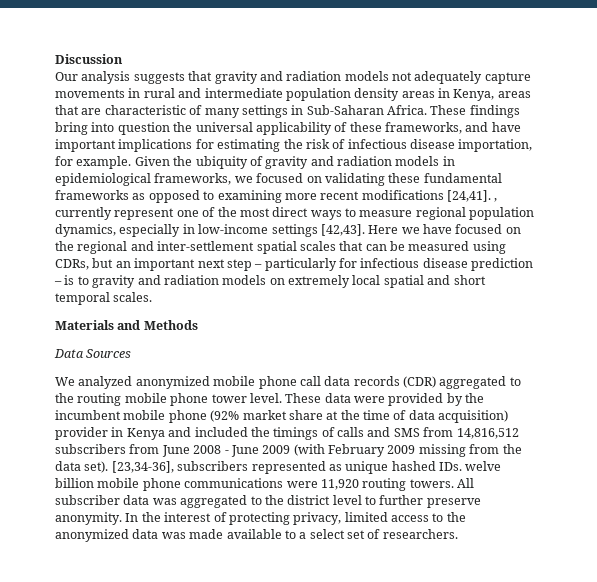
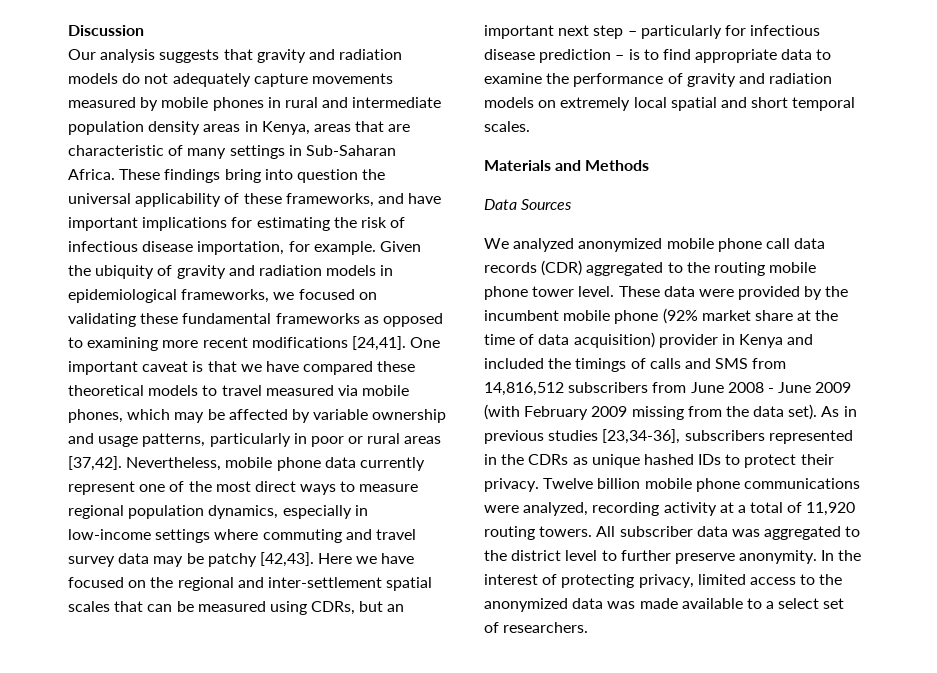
- Our analysis suggests that gravity and radiation models not adequately capture movements in rural and intermediate population density areas in Kenya, areas that are characteristic of many settings in Sub-Saharan Africa.
+ Our analysis suggests that gravity and radiation models do not adequately capture movements measured by mobile phones in rural and intermediate population density areas in Kenya, areas that are characteristic of many settings in Sub-Saharan Africa.
- Given the ubiquity of gravity and radiation models in epidemiological frameworks, we focused on validating these fundamental frameworks as opposed to examining more recent modifications [24,41]. , currently represent one of the most direct ways to measure regional population dynamics, especially in low-income settings [42,43].
+ Given the ubiquity of gravity and radiation models in epidemiological frameworks, we focused on validating these fundamental frameworks as opposed to examining more recent modifications [24,41]. One important caveat is that we have compared these theoretical models to travel measured via mobile phones, which may be affected by variable ownership and usage patterns, particularly in poor or rural areas [37,42]. Nevertheless, mobile phone data currently represent one of the most direct ways to measure regional population dynamics, especially in low-income settings where commuting and travel survey data may be patchy [42,43].
- Here we have focused on the regional and inter-settlement spatial scales that can be measured using CDRs, but an important next step – particularly for infectious disease prediction – is to gravity and radiation models on extremely local spatial and short temporal scales.
+ Here we have focused on the regional and inter-settlement spatial scales that can be measured using CDRs, but an important next step – particularly for infectious disease prediction – is to find appropriate data to examine the performance of gravity and radiation models on extremely local spatial and short temporal scales.
- [23,34-36], subscribers represented as unique hashed IDs. welve billion mobile phone communications were 11,920 routing towers.
+ As in previous studies [23,34-36], subscribers represented in the CDRs as unique hashed IDs to protect their privacy. Twelve billion mobile phone communications were analyzed, recording activity at a total of 11,920 routing towers.

